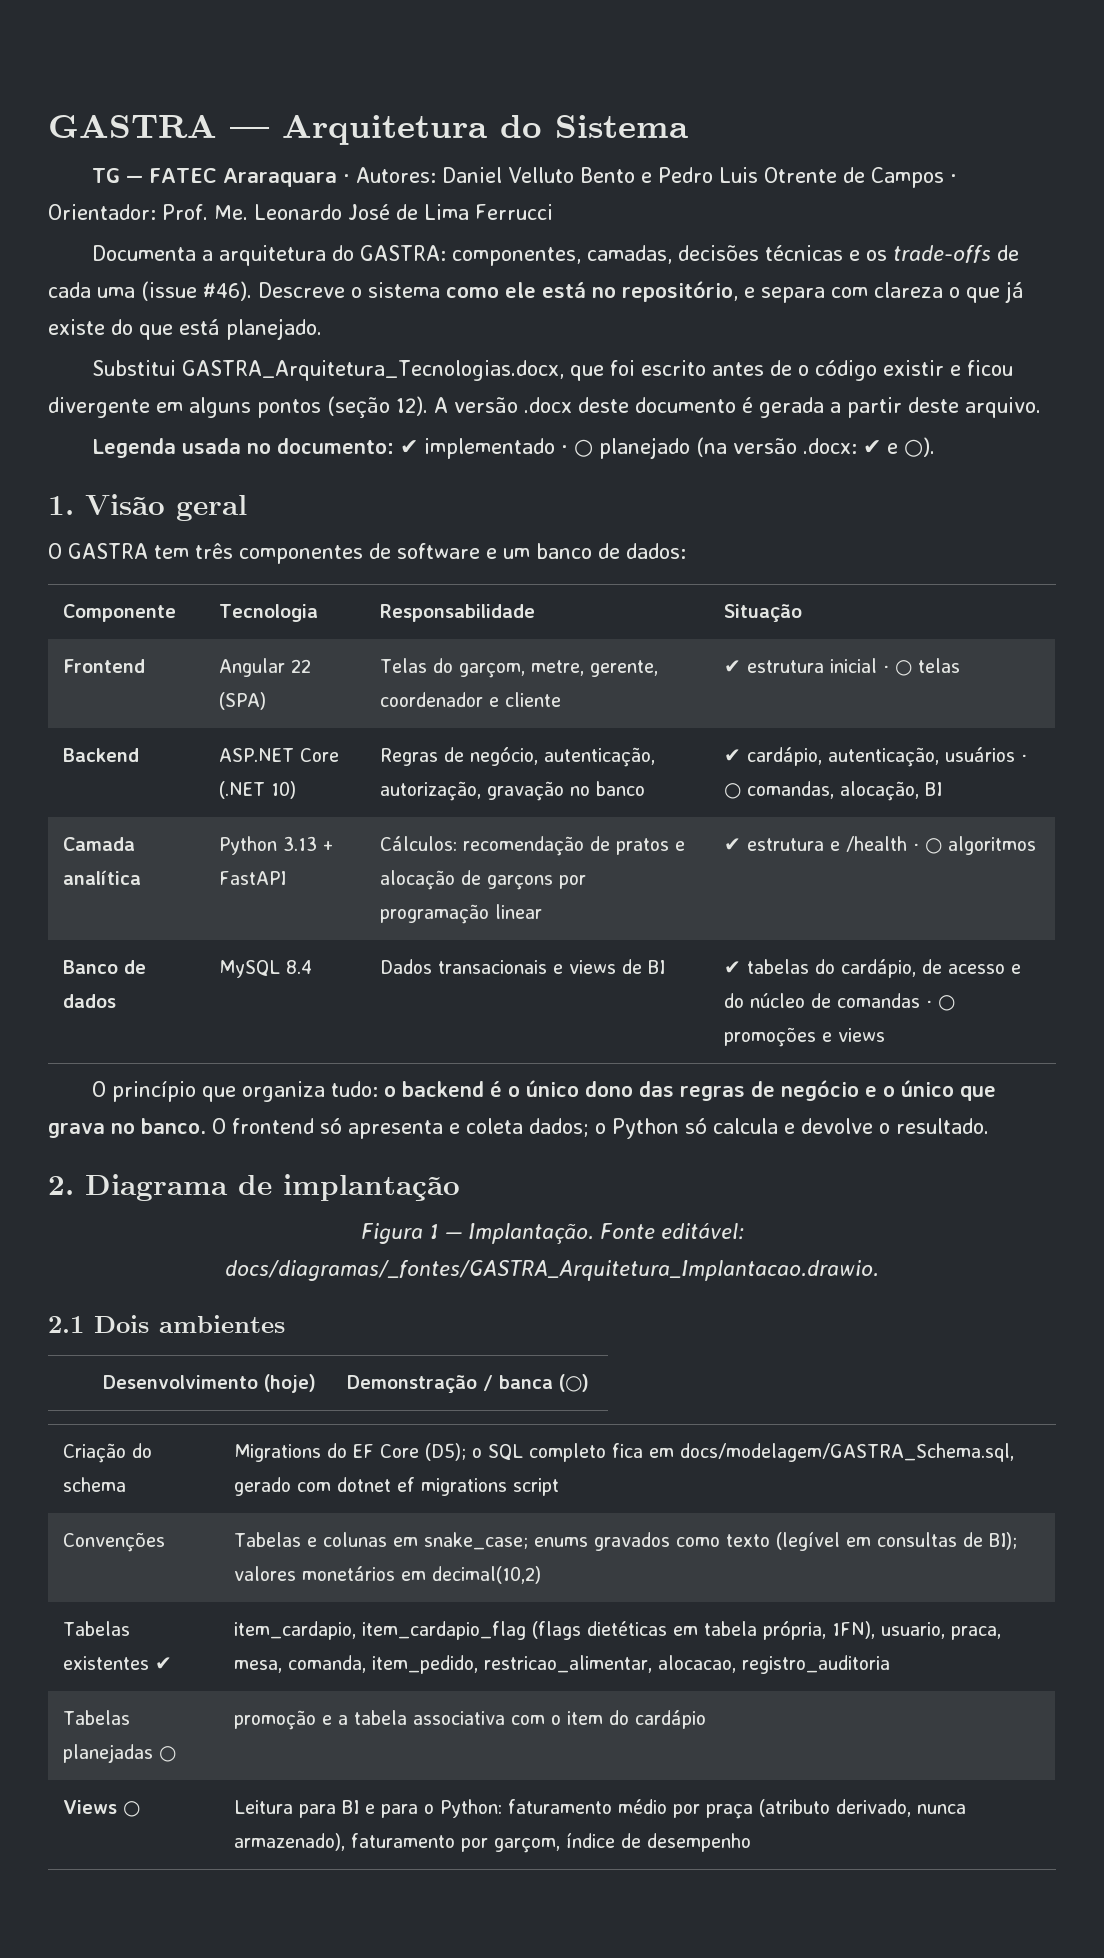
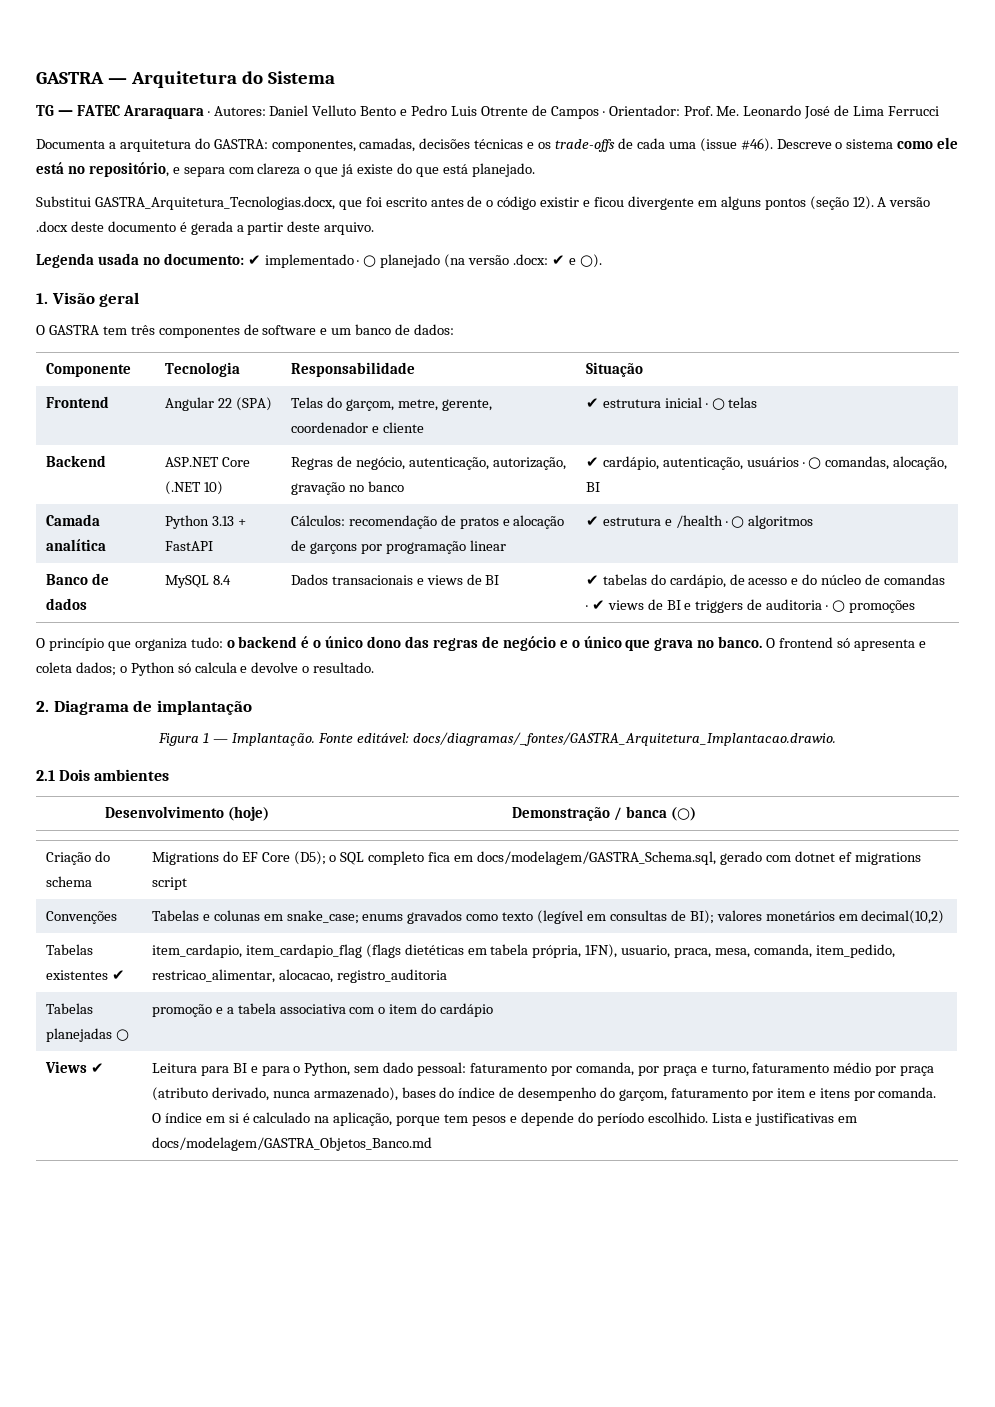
- Banco de dados | MySQL 8.4 | Dados transacionais e views de BI | ✔ tabelas do cardápio, de acesso e do núcleo de comandas · ○ promoções e views
+ Banco de dados | MySQL 8.4 | Dados transacionais e views de BI | ✔ tabelas do cardápio, de acesso e do núcleo de comandas · ✔ views de BI e triggers de auditoria · ○ promoções
- Views ○
+ Views ✔
- Leitura para BI e para o Python: faturamento médio por praça (atributo derivado, nunca armazenado), faturamento por garçom, índice de desempenho
+ Leitura para BI e para o Python, sem dado pessoal: faturamento por comanda, por praça e turno, faturamento médio por praça (atributo derivado, nunca armazenado), bases do índice de desempenho do garçom, faturamento por item e itens por comanda. O índice em si é calculado na aplicação, porque tem pesos e depende do período escolhido. Lista e justificativas em docs/modelagem/GASTRA_Objetos_Banco.md

